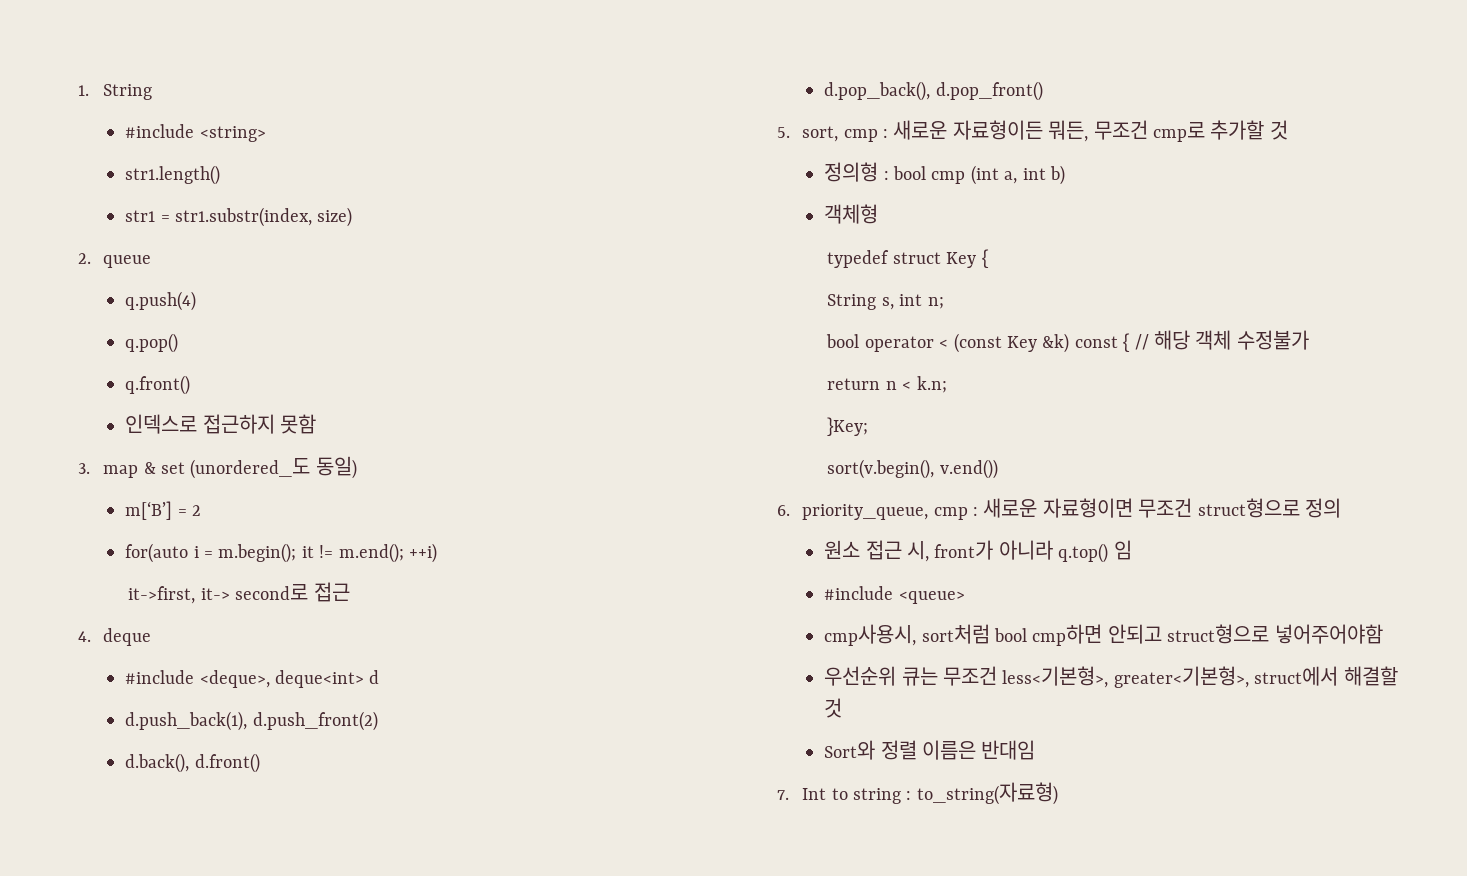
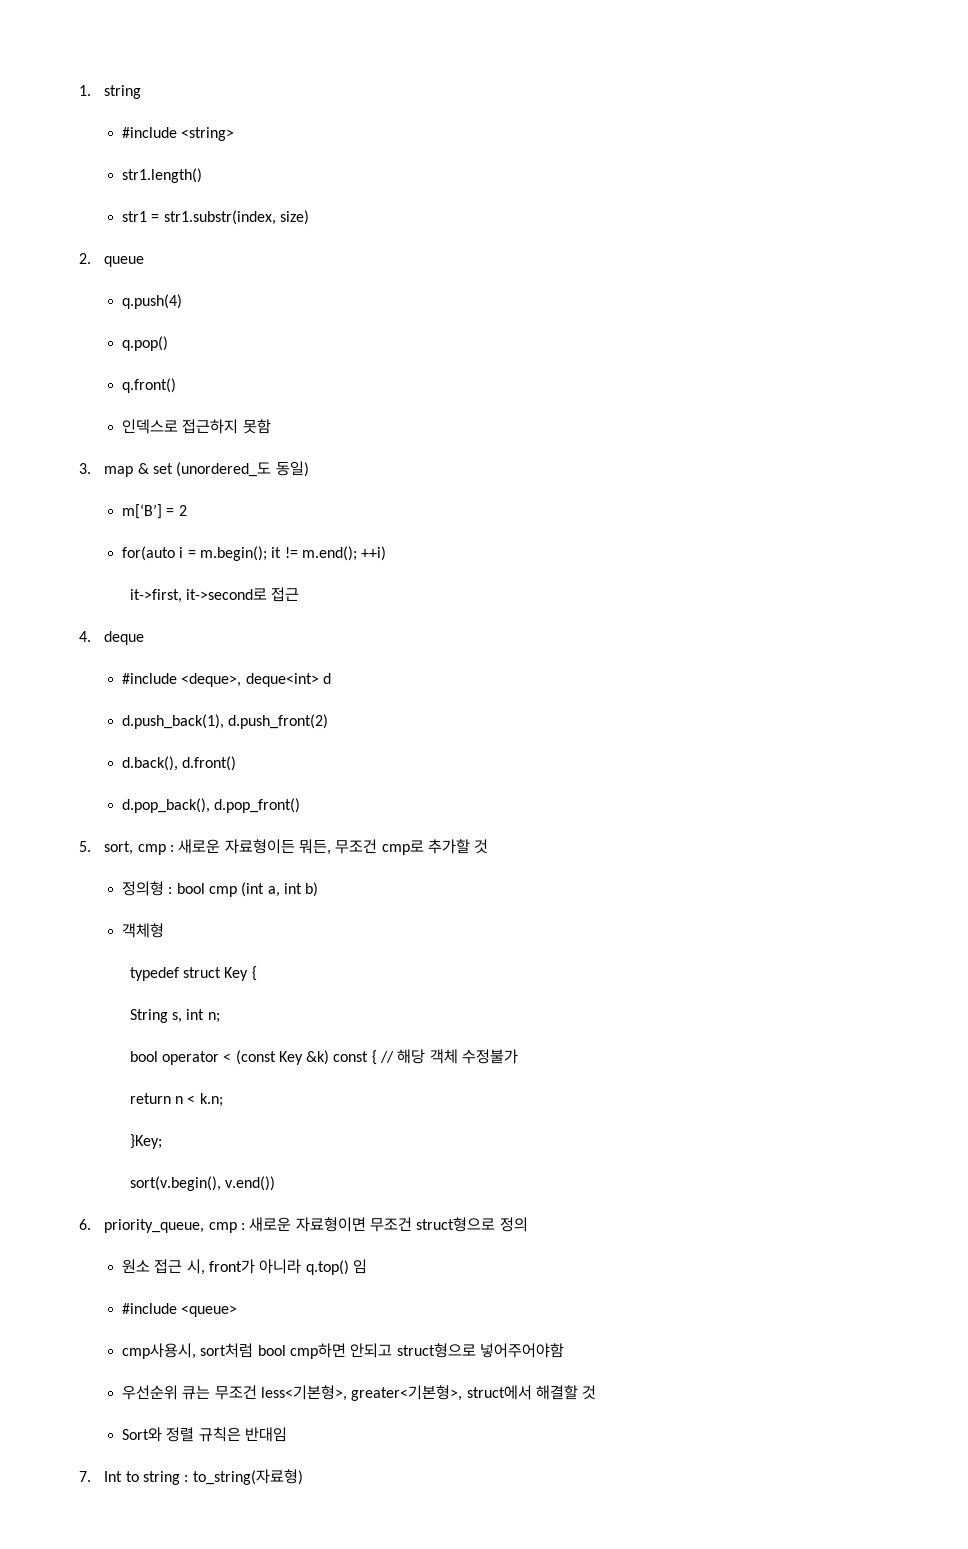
- 1. String
+ 1. string
- it->first, it-> second로 접근
+ it->first, it->second로 접근
- Sort와 정렬 이름은 반대임
+ Sort와 정렬 규칙은 반대임

